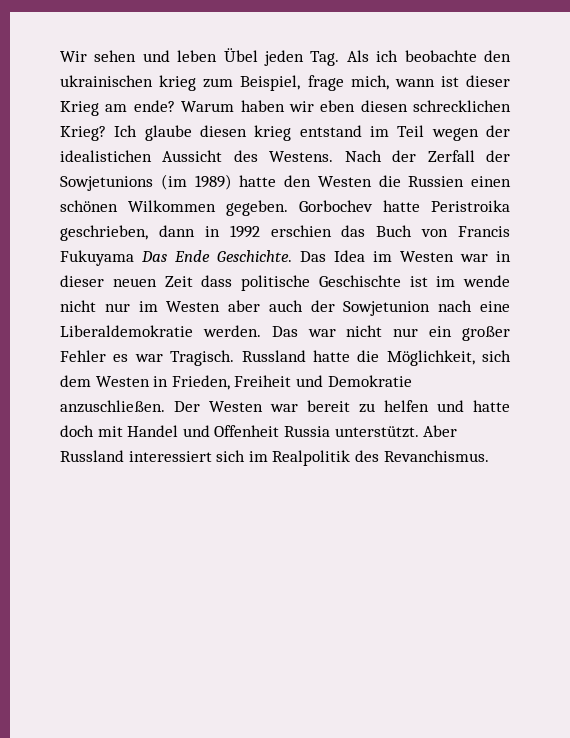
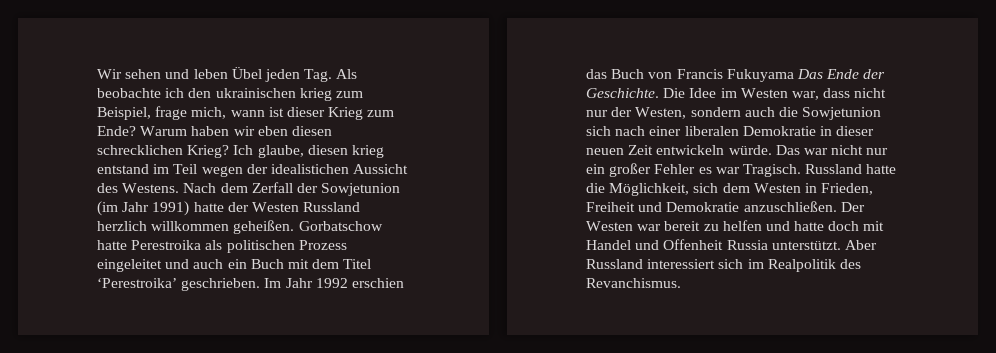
- Wir sehen und leben Übel jeden Tag. Als ich beobachte den ukrainischen krieg zum Beispiel, frage mich, wann ist dieser Krieg am ende?
+ Wir sehen und leben Übel jeden Tag. Als beobachte ich den ukrainischen krieg zum Beispiel, frage mich, wann ist dieser Krieg zum Ende?
- Ich glaube diesen krieg entstand im Teil wegen der idealistichen Aussicht des Westens.
+ Ich glaube, diesen krieg entstand im Teil wegen der idealistichen Aussicht des Westens.
- Nach der Zerfall der Sowjetunions (im 1989) hatte den Westen die Russien einen schönen Wilkommen gegeben. Gorbochev hatte Peristroika geschrieben, dann in 1992 erschien das Buch von Francis Fukuyama Das Ende Geschichte. Das Idea im Westen war in dieser neuen Zeit dass politische Geschischte ist im wende nicht nur im Westen aber auch der Sowjetunion nach eine Liberaldemokratie werden.
+ Nach dem Zerfall der Sowjetunion (im Jahr 1991) hatte der Westen Russland herzlich willkommen geheißen. Gorbatschow hatte Perestroika als politischen Prozess eingeleitet und auch ein Buch mit dem Titel ‘Perestroika’ geschrieben. Im Jahr 1992 erschien das Buch von Francis Fukuyama Das Ende der Geschichte. Die Idee im Westen war, dass nicht nur der Westen, sondern auch die Sowjetunion sich nach einer liberalen Demokratie in dieser neuen Zeit entwickeln würde.

